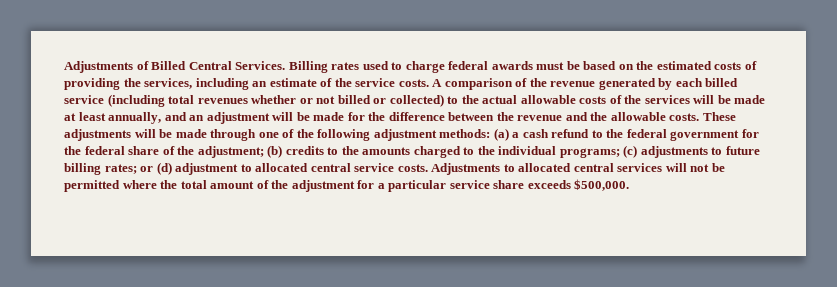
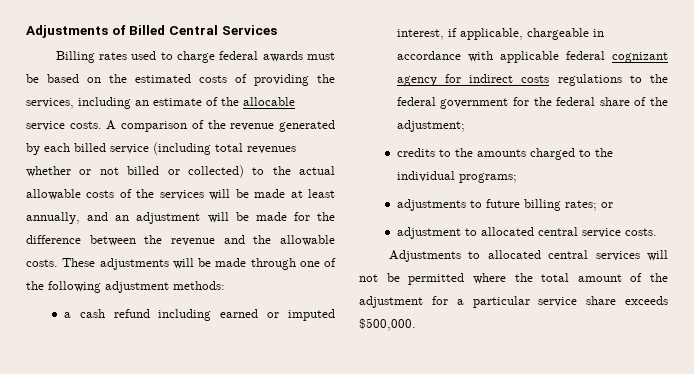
- Adjustments of Billed Central Services. Billing rates used to charge federal awards must be based on the estimated costs of providing the services, including an estimate of the service costs.
+ Adjustments of Billed Central Services
+ Billing rates used to charge federal awards must be based on the estimated costs of providing the services, including an estimate of the allocable service costs.
- These adjustments will be made through one of the following adjustment methods: (a) a cash refund to the federal government for the federal share of the adjustment; (b) credits to the amounts charged to the individual programs; (c) adjustments to future billing rates; or (d) adjustment to allocated central service costs. Adjustments to allocated central services will not be permitted where the total amount of the adjustment for a particular service share exceeds $500,000.
+ These adjustments will be made through one of the following adjustment methods:
+ a cash refund including earned or imputed interest, if applicable, chargeable in accordance with applicable federal cognizant agency for indirect costs regulations to the federal government for the federal share of the adjustment;
+ credits to the amounts charged to the individual programs;
+ adjustments to future billing rates; or
+ adjustment to allocated central service costs.
+ Adjustments to allocated central services will not be permitted where the total amount of the adjustment for a particular service share exceeds $500,000.

